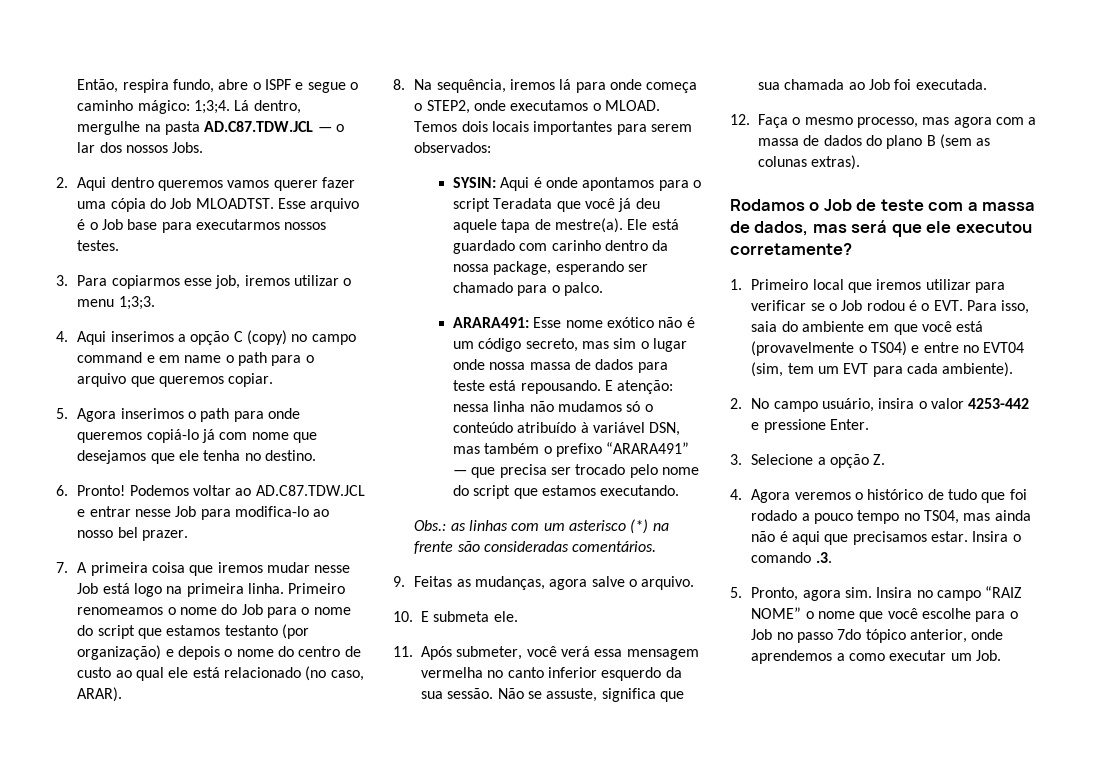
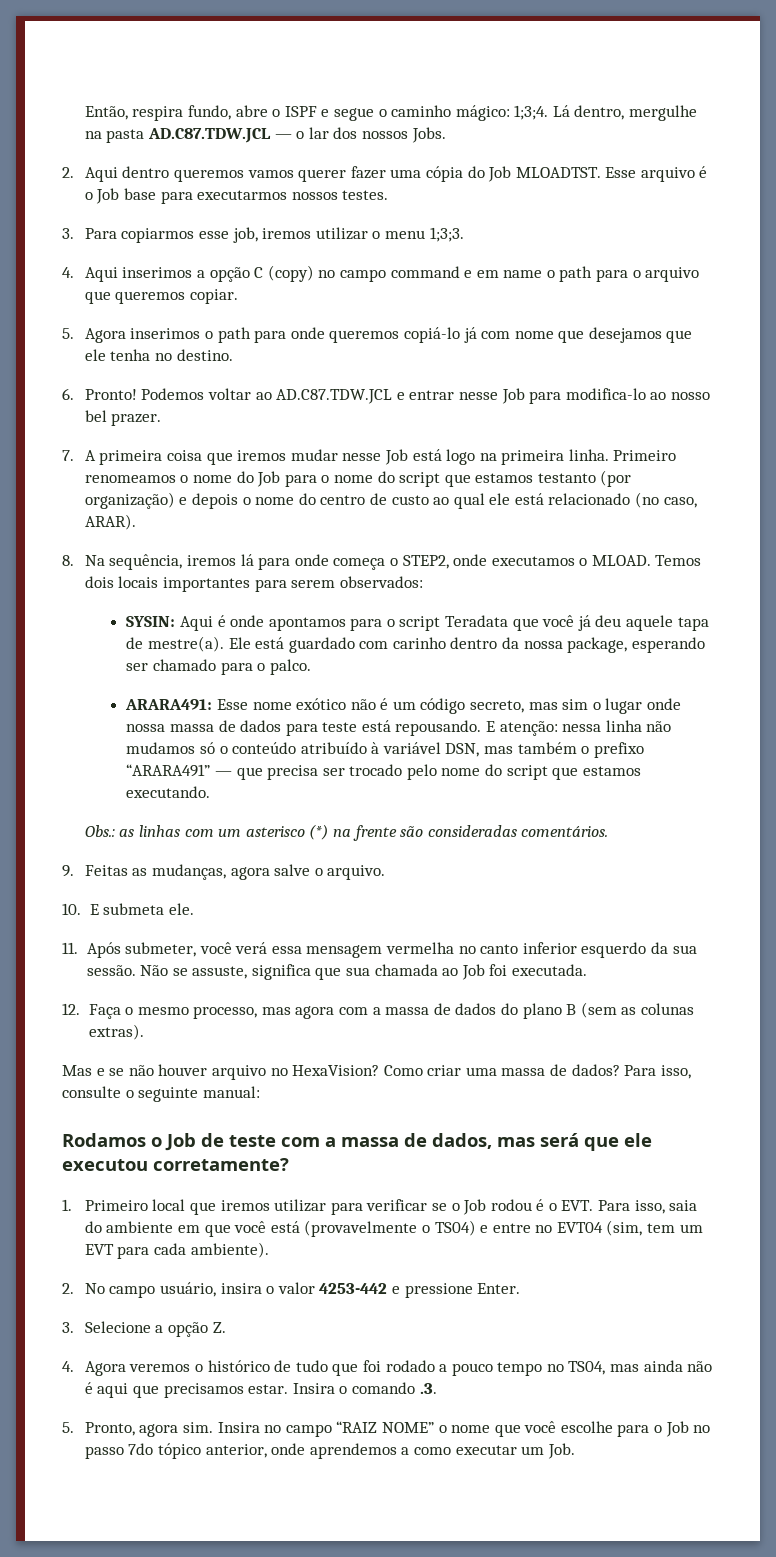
+ Mas e se não houver arquivo no HexaVision? Como criar uma massa de dados? Para isso, consulte o seguinte manual:

